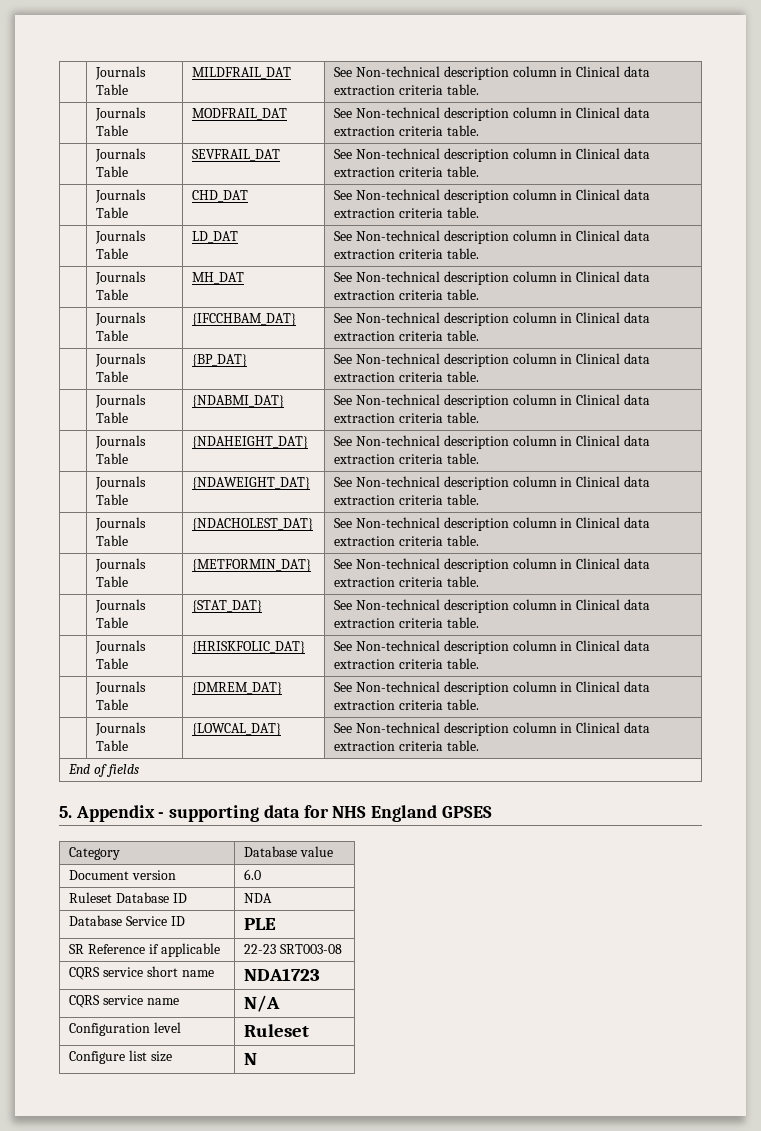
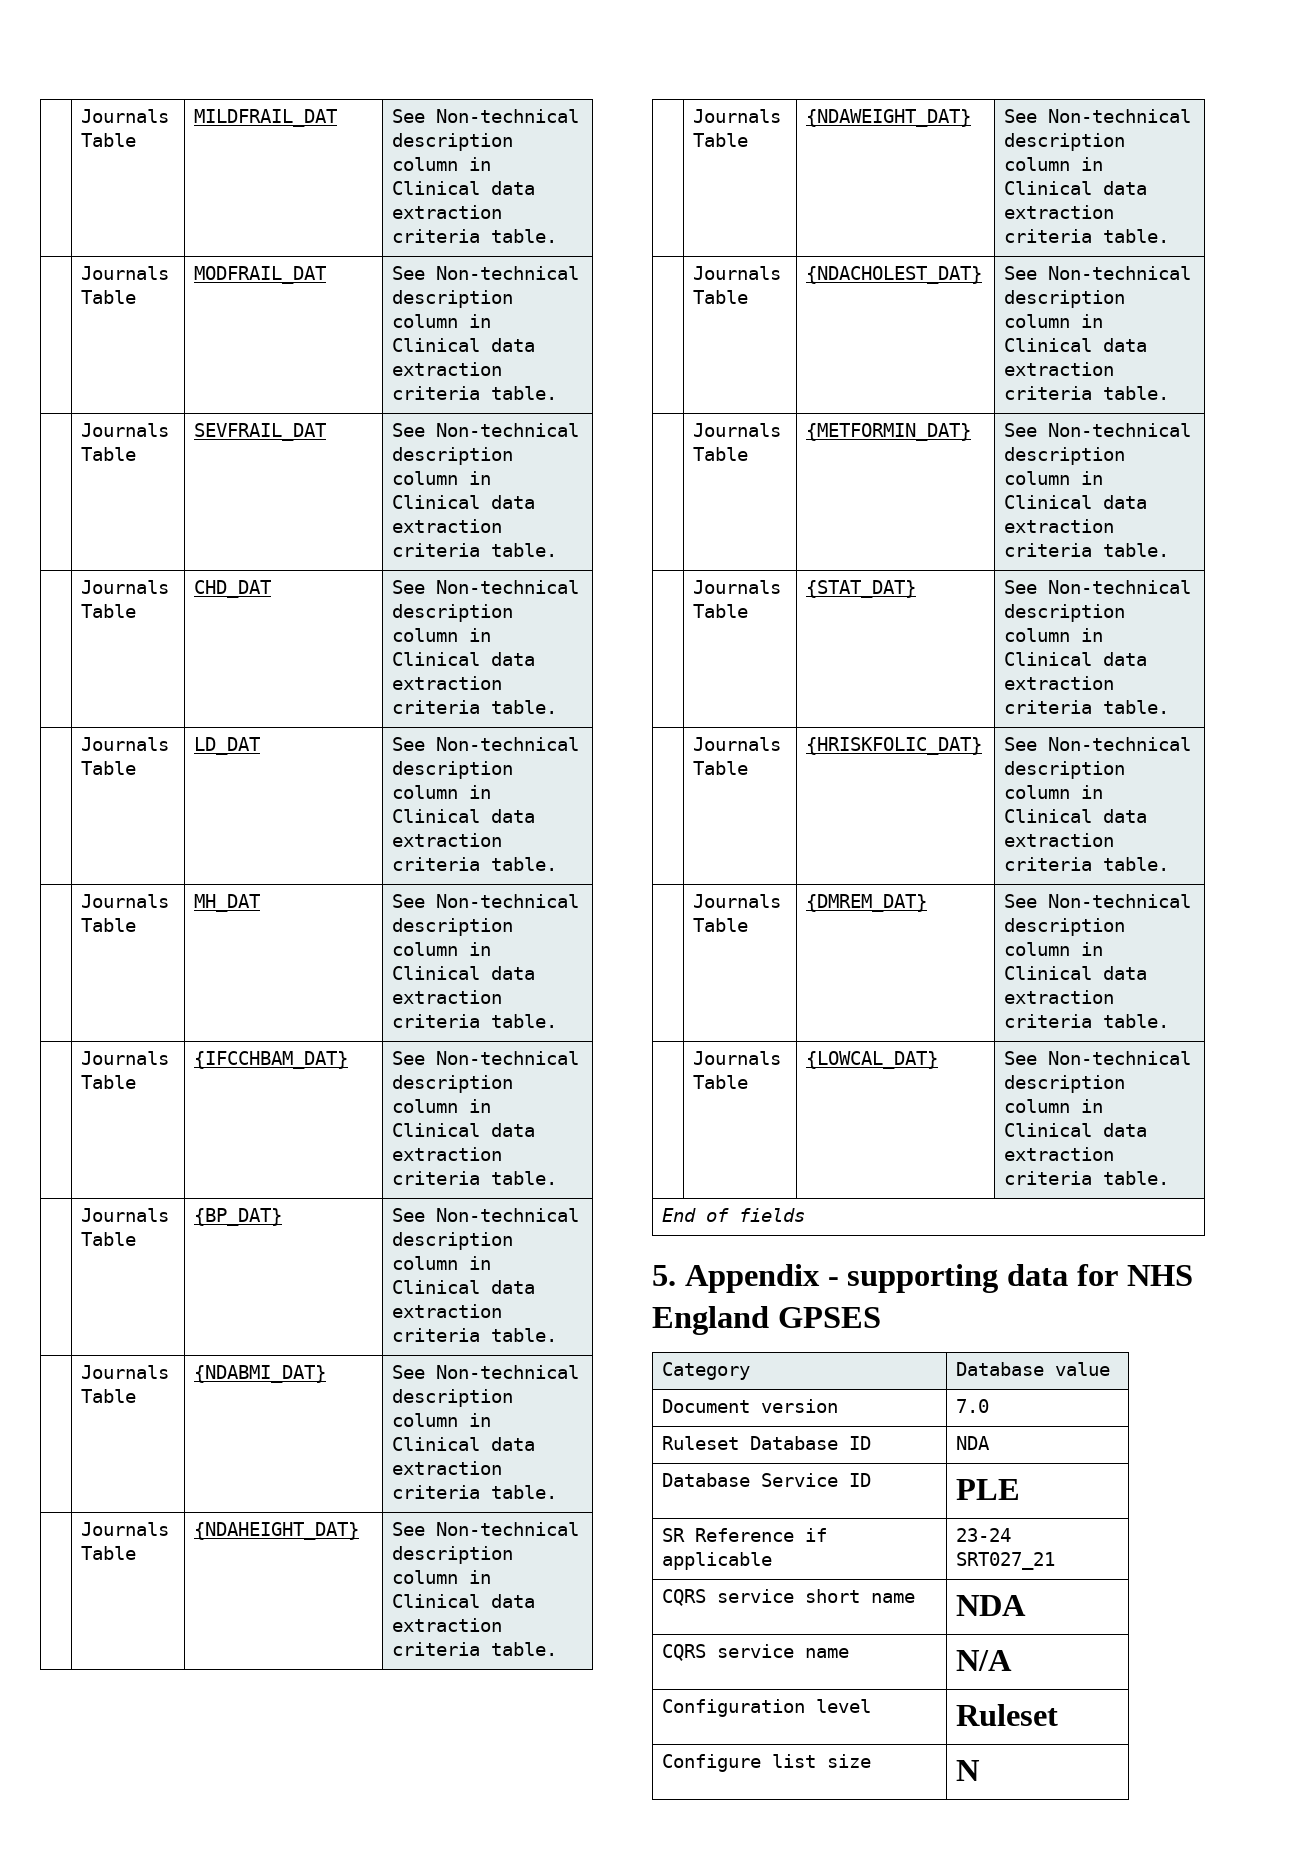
- Document version | 6.0
+ Document version | 7.0
- SR Reference if applicable | 22-23 SRT003-08
+ SR Reference if applicable | 23-24 SRT027_21
- CQRS service short name | NDA1723
+ CQRS service short name | NDA

